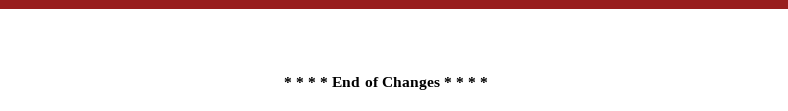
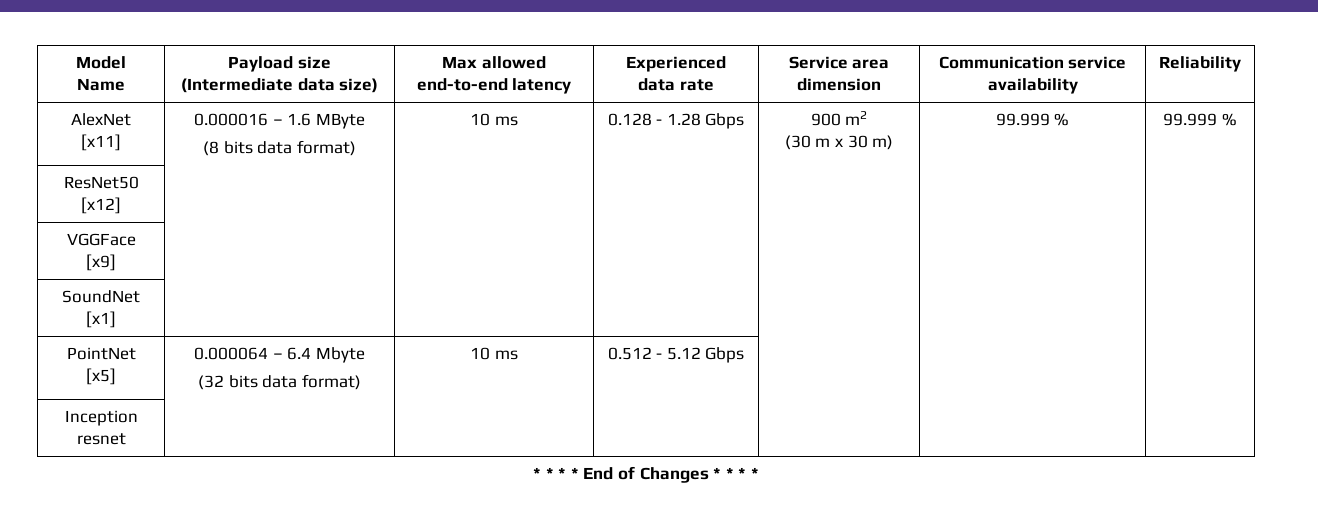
+ Model Name | Payload size (Intermediate data size) | Max allowed end-to-end latency | Experienced data rate | Service area dimension | Communication service availability | Reliability
+ AlexNet [x11] | 0.000016 – 1.6 MByte
+ (8 bits data format) | 10 ms | 0.128 - 1.28 Gbps | 900 m2
+ (30 m x 30 m) | 99.999 % | 99.999 %
+ ResNet50 [x12] | | | | | |
+ VGGFace [x9] | | | | | |
+ SoundNet [x1] | | | | | |
+ PointNet [x5] | 0.000064 – 6.4 Mbyte
+ (32 bits data format) | 10 ms | 0.512 - 5.12 Gbps | | |
+ Inception resnet | | | | | |

